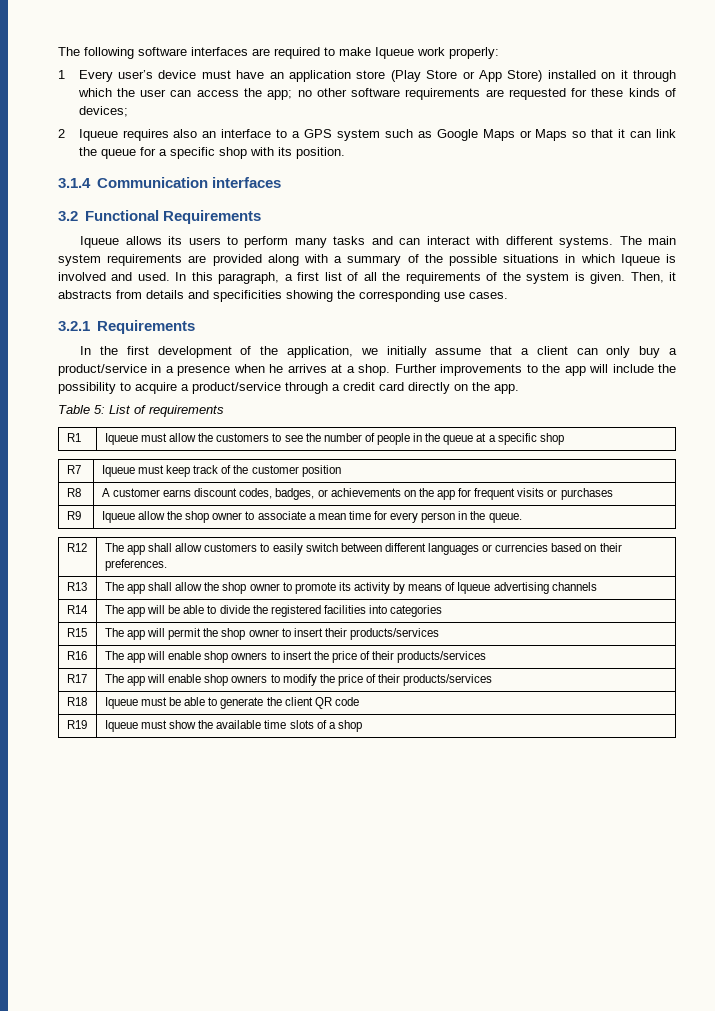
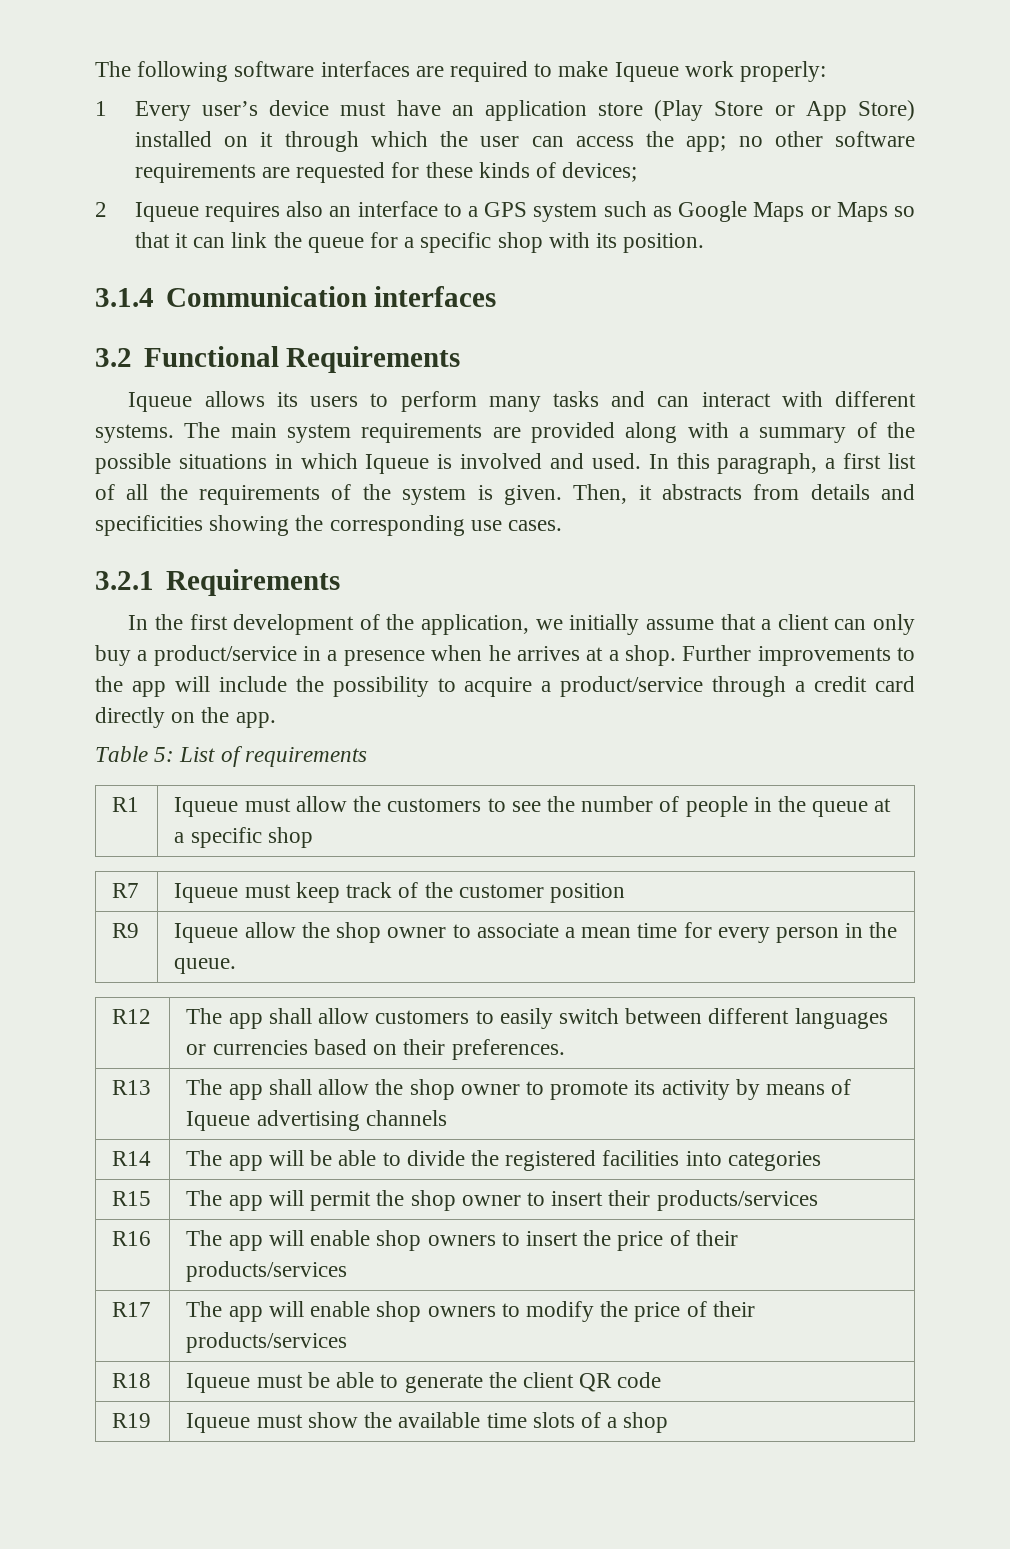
- R8 | A customer earns discount codes, badges, or achievements on the app for frequent visits or purchases

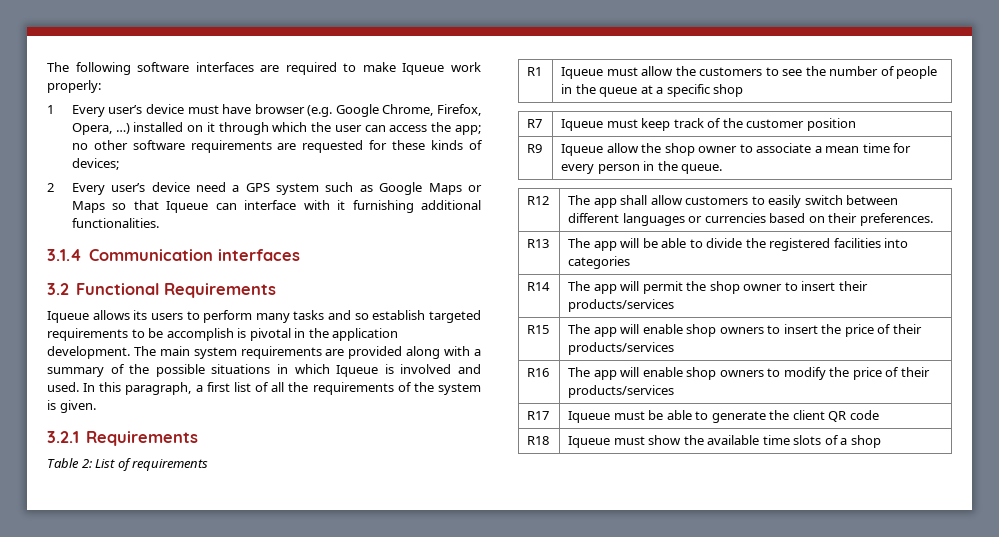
- 1 Every user’s device must have an application store (Play Store or App Store) installed on it through which the user can access the app; no other software requirements are requested for these kinds of devices;
+ 1 Every user’s device must have browser (e.g. Google Chrome, Firefox, Opera, …) installed on it through which the user can access the app; no other software requirements are requested for these kinds of devices;
- 2 Iqueue requires also an interface to a GPS system such as Google Maps or Maps so that it can link the queue for a specific shop with its position.
+ 2 Every user’s device need a GPS system such as Google Maps or Maps so that Iqueue can interface with it furnishing additional functionalities.
- Iqueue allows its users to perform many tasks and can interact with different systems.
+ Iqueue allows its users to perform many tasks and so establish targeted requirements to be accomplish is pivotal in the application development.
- In this paragraph, a first list of all the requirements of the system is given. Then, it abstracts from details and specificities showing the corresponding use cases.
+ In this paragraph, a first list of all the requirements of the system is given.
  3.2.1 Requirements
- In the first development of the application, we initially assume that a client can only buy a product/service in a presence when he arrives at a shop. Further improvements to the app will include the possibility to acquire a product/service through a credit card directly on the app.
- Table 5: List of requirements
+ Table 2: List of requirements
- R13 | The app shall allow the shop owner to promote its activity by means of Iqueue advertising channels
- R14 | The app will be able to divide the registered facilities into categories
+ R13 | The app will be able to divide the registered facilities into categories
- R15 | The app will permit the shop owner to insert their products/services
+ R14 | The app will permit the shop owner to insert their products/services
- R16 | The app will enable shop owners to insert the price of their products/services
+ R15 | The app will enable shop owners to insert the price of their products/services
- R17 | The app will enable shop owners to modify the price of their products/services
+ R16 | The app will enable shop owners to modify the price of their products/services
- R18 | Iqueue must be able to generate the client QR code
+ R17 | Iqueue must be able to generate the client QR code
- R19 | Iqueue must show the available time slots of a shop
+ R18 | Iqueue must show the available time slots of a shop

